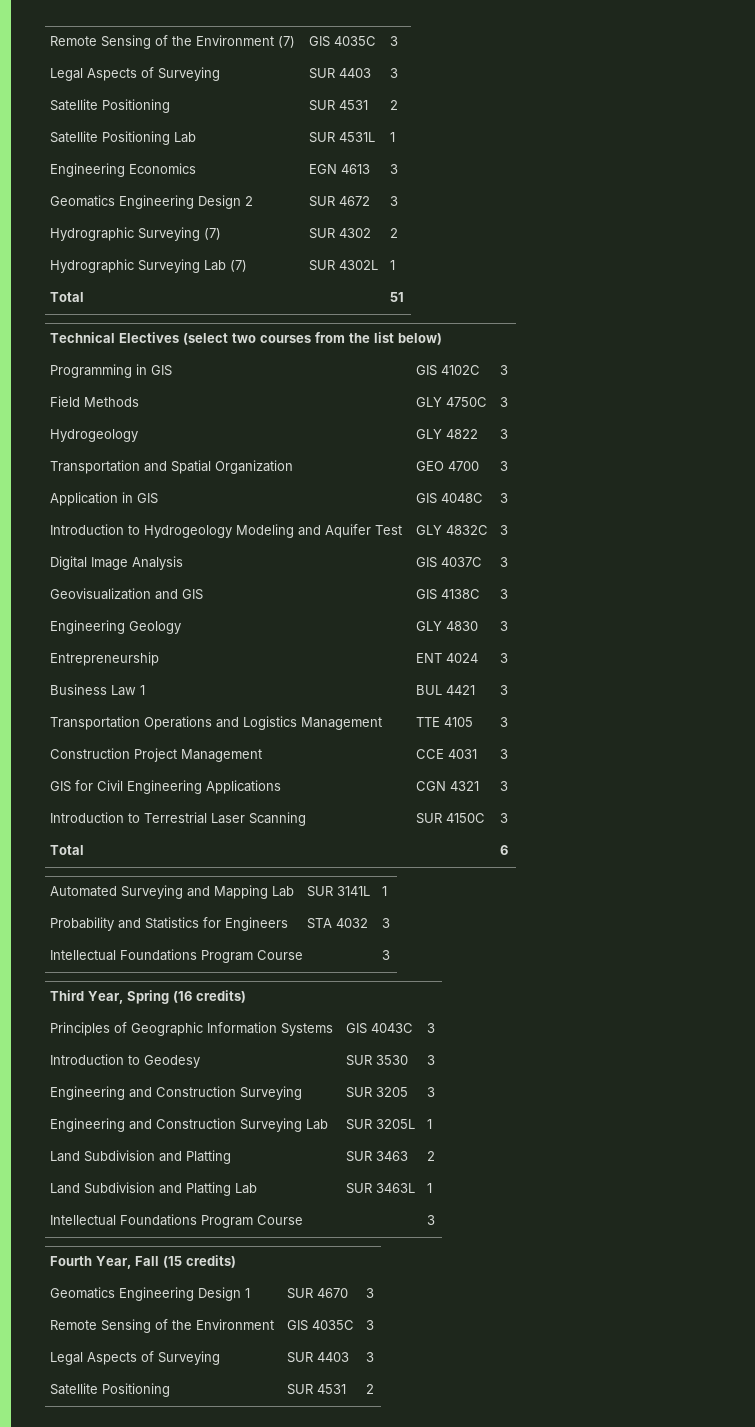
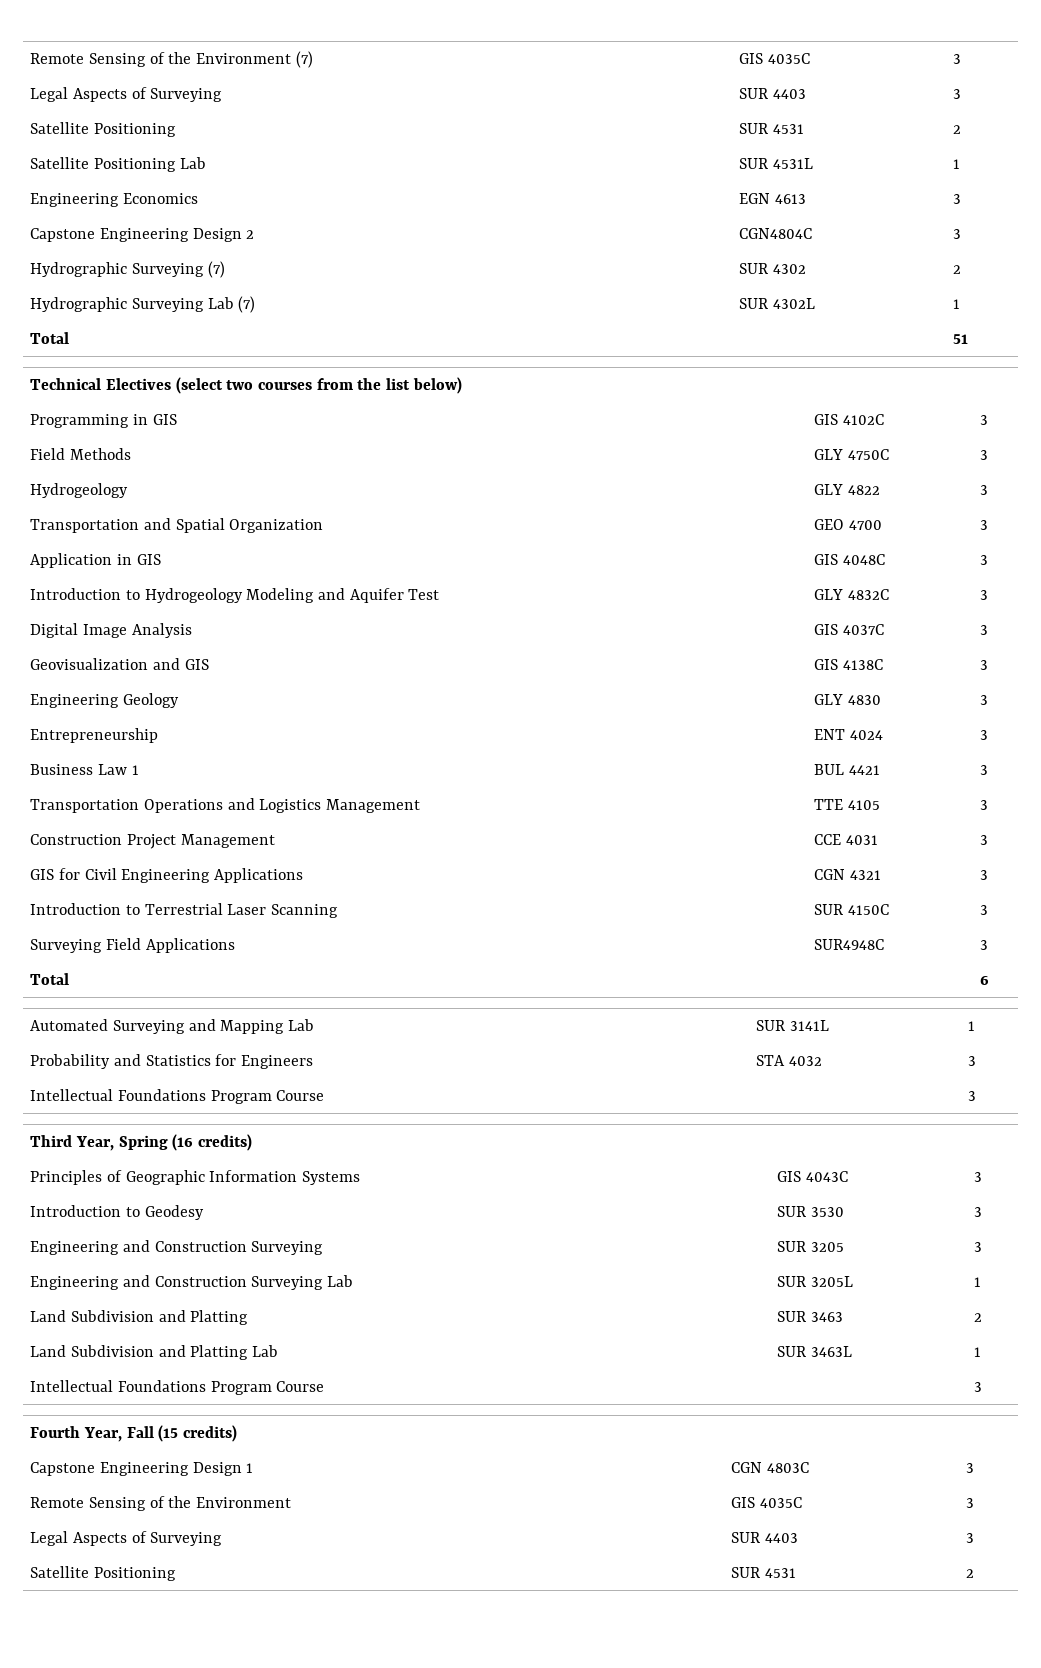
- Geomatics Engineering Design 2 | SUR 4672 | 3
+ Capstone Engineering Design 2 | CGN4804C | 3
+ Surveying Field Applications | SUR4948C | 3
- Geomatics Engineering Design 1 | SUR 4670 | 3
+ Capstone Engineering Design 1 | CGN 4803C | 3

